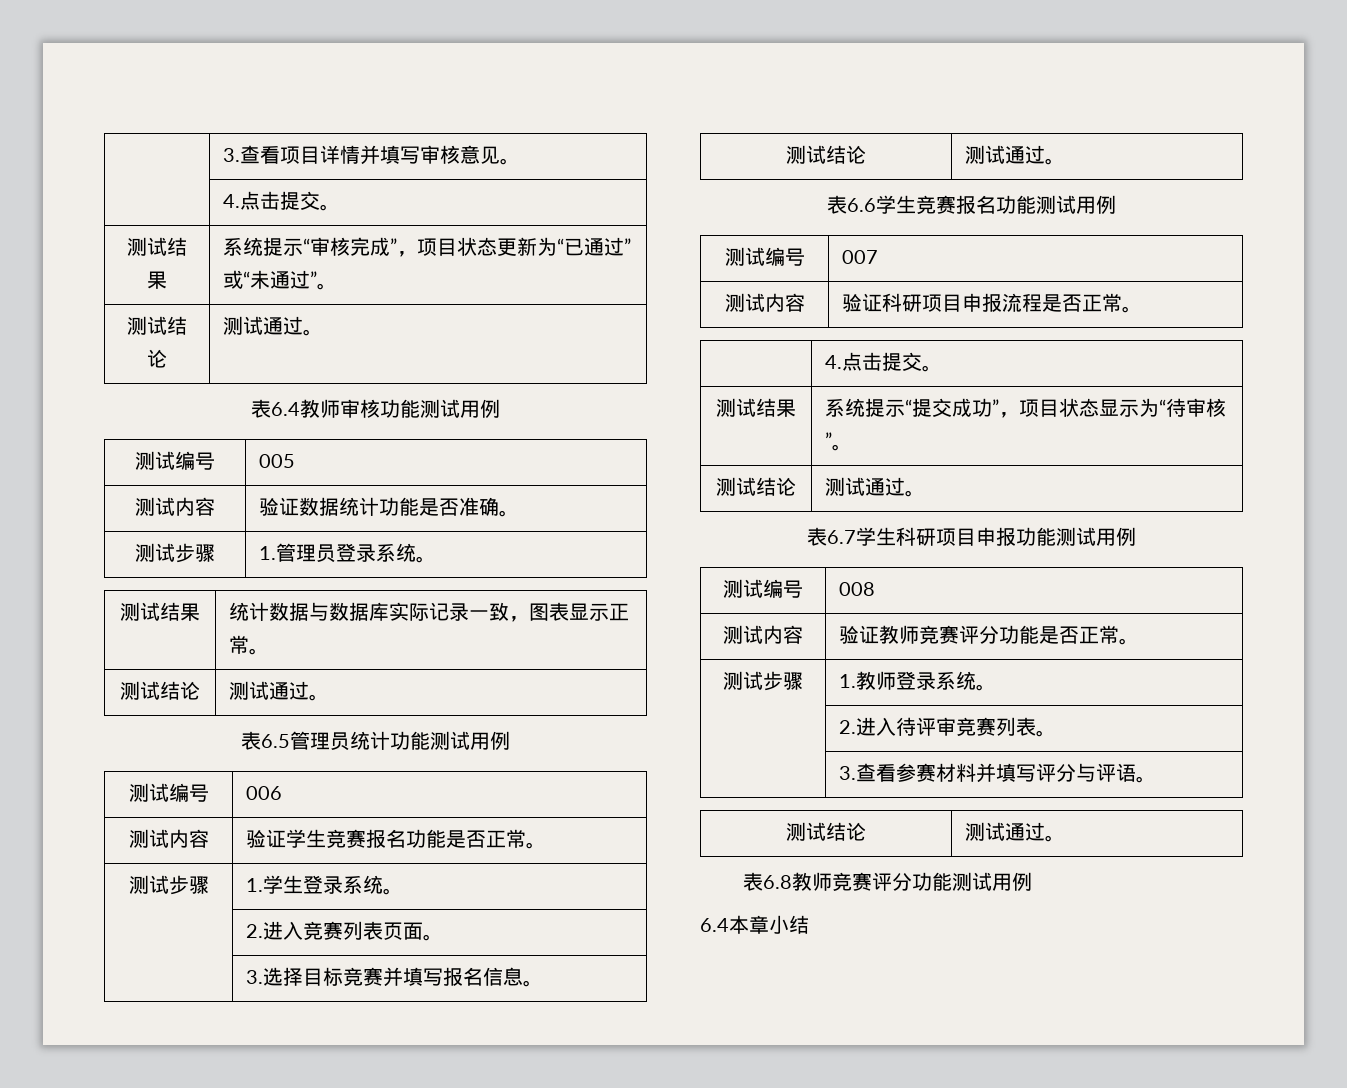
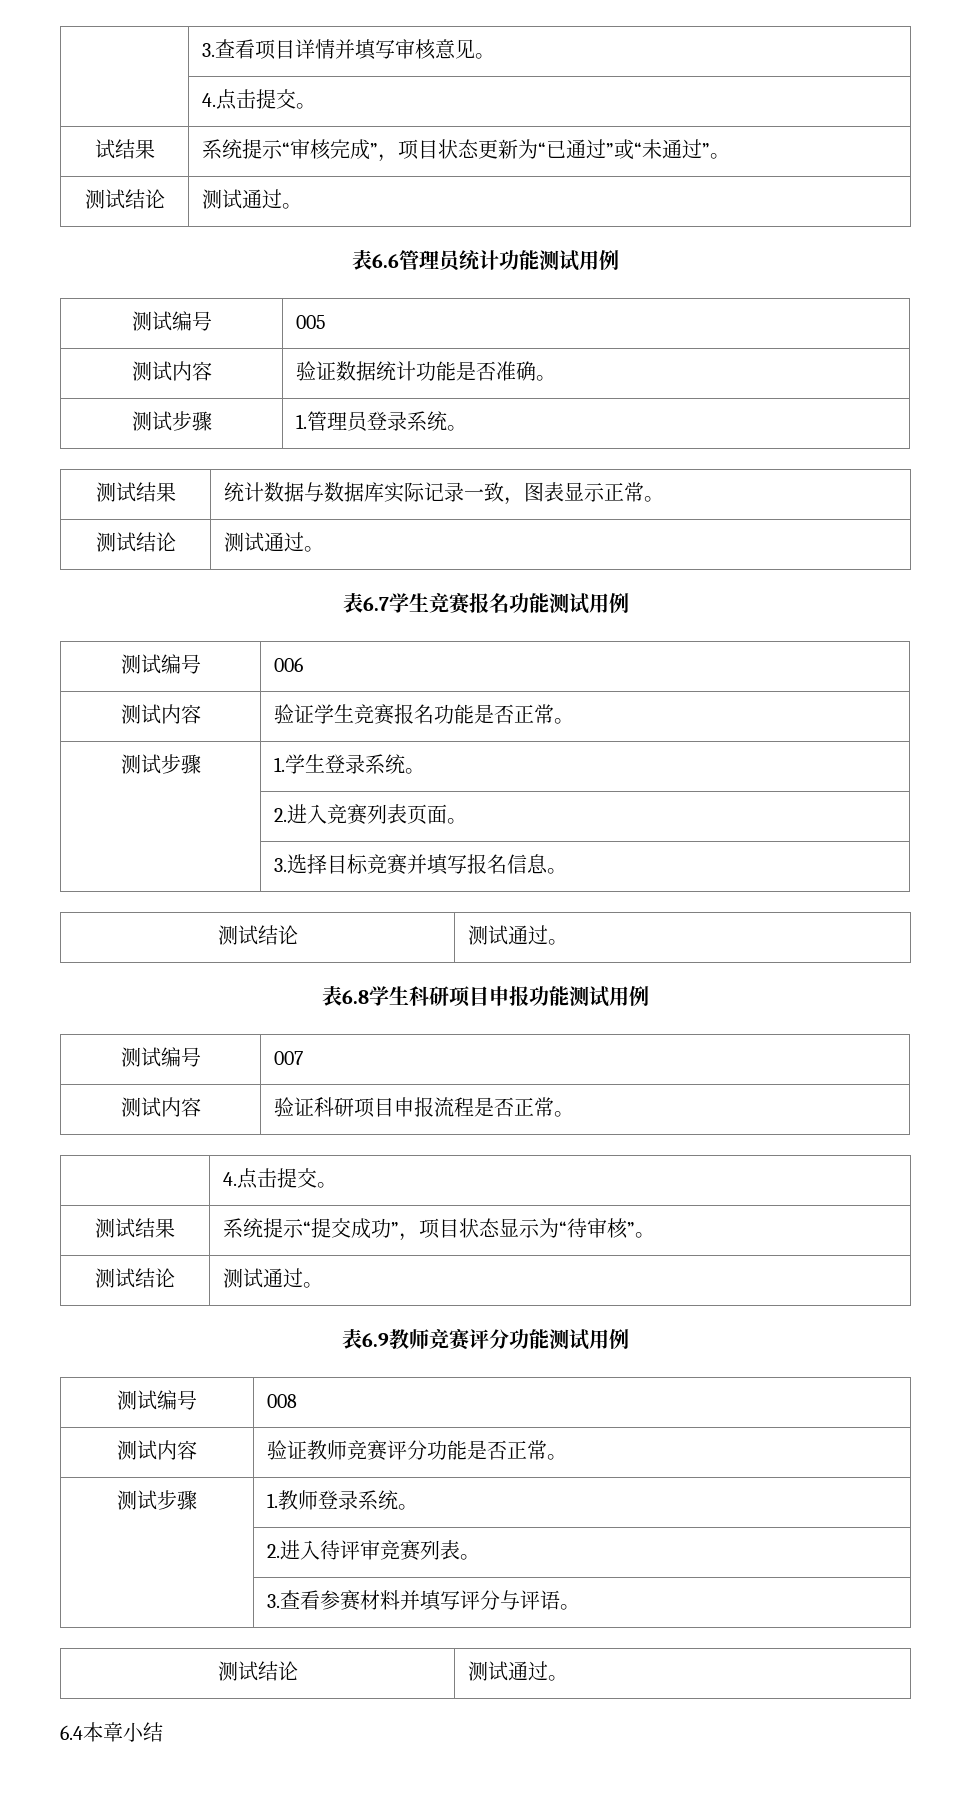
- 测试结果 | 系统提示“审核完成”，项目状态更新为“已通过”或“未通过”。
+ 试结果 | 系统提示“审核完成”，项目状态更新为“已通过”或“未通过”。
- 表6.4教师审核功能测试用例
+ 表6.6管理员统计功能测试用例
- 表6.5管理员统计功能测试用例
+ 表6.7学生竞赛报名功能测试用例
- 表6.6学生竞赛报名功能测试用例
+ 表6.8学生科研项目申报功能测试用例
- 表6.7学生科研项目申报功能测试用例
+ 表6.9教师竞赛评分功能测试用例
- 表6.8教师竞赛评分功能测试用例

